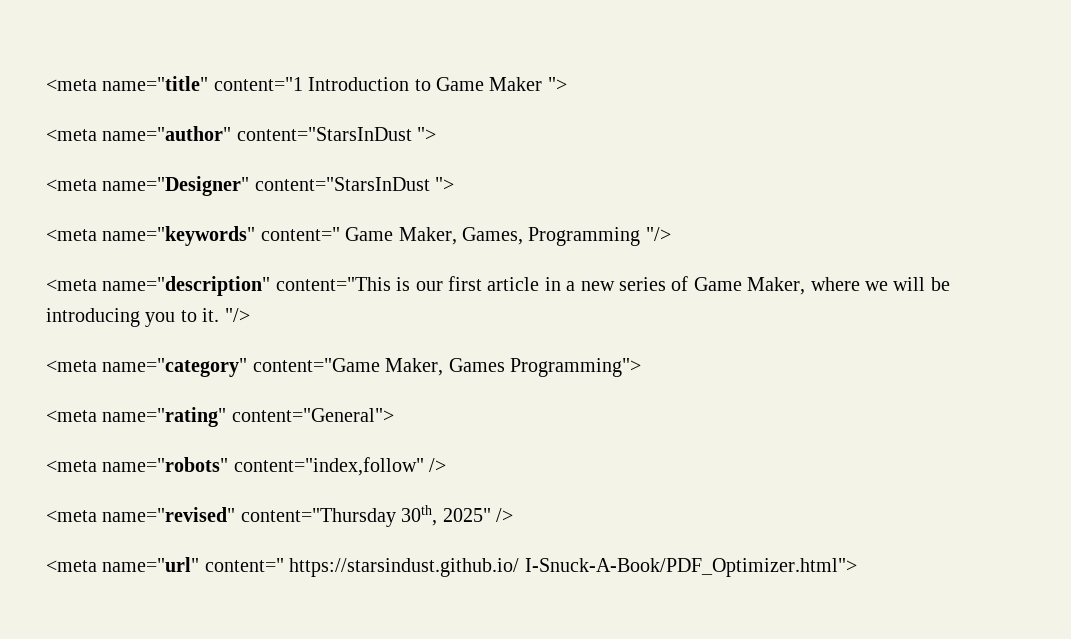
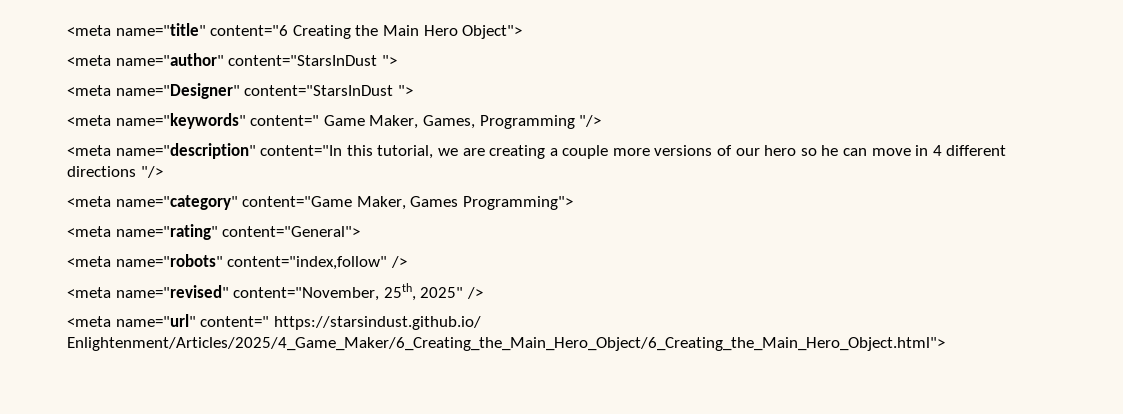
- <meta name="title" content="1 Introduction to Game Maker ">
+ <meta name="title" content="6 Creating the Main Hero Object">
- <meta name="description" content="This is our first article in a new series of Game Maker, where we will be introducing you to it. "/>
+ <meta name="description" content="In this tutorial, we are creating a couple more versions of our hero so he can move in 4 different directions "/>
- <meta name="revised" content="Thursday 30th, 2025" />
+ <meta name="revised" content="November, 25th, 2025" />
- <meta name="url" content=" https://starsindust.github.io/ I-Snuck-A-Book/PDF_Optimizer.html">
+ <meta name="url" content=" https://starsindust.github.io/ Enlightenment/Articles/2025/4_Game_Maker/6_Creating_the_Main_Hero_Object/6_Creating_the_Main_Hero_Object.html">

